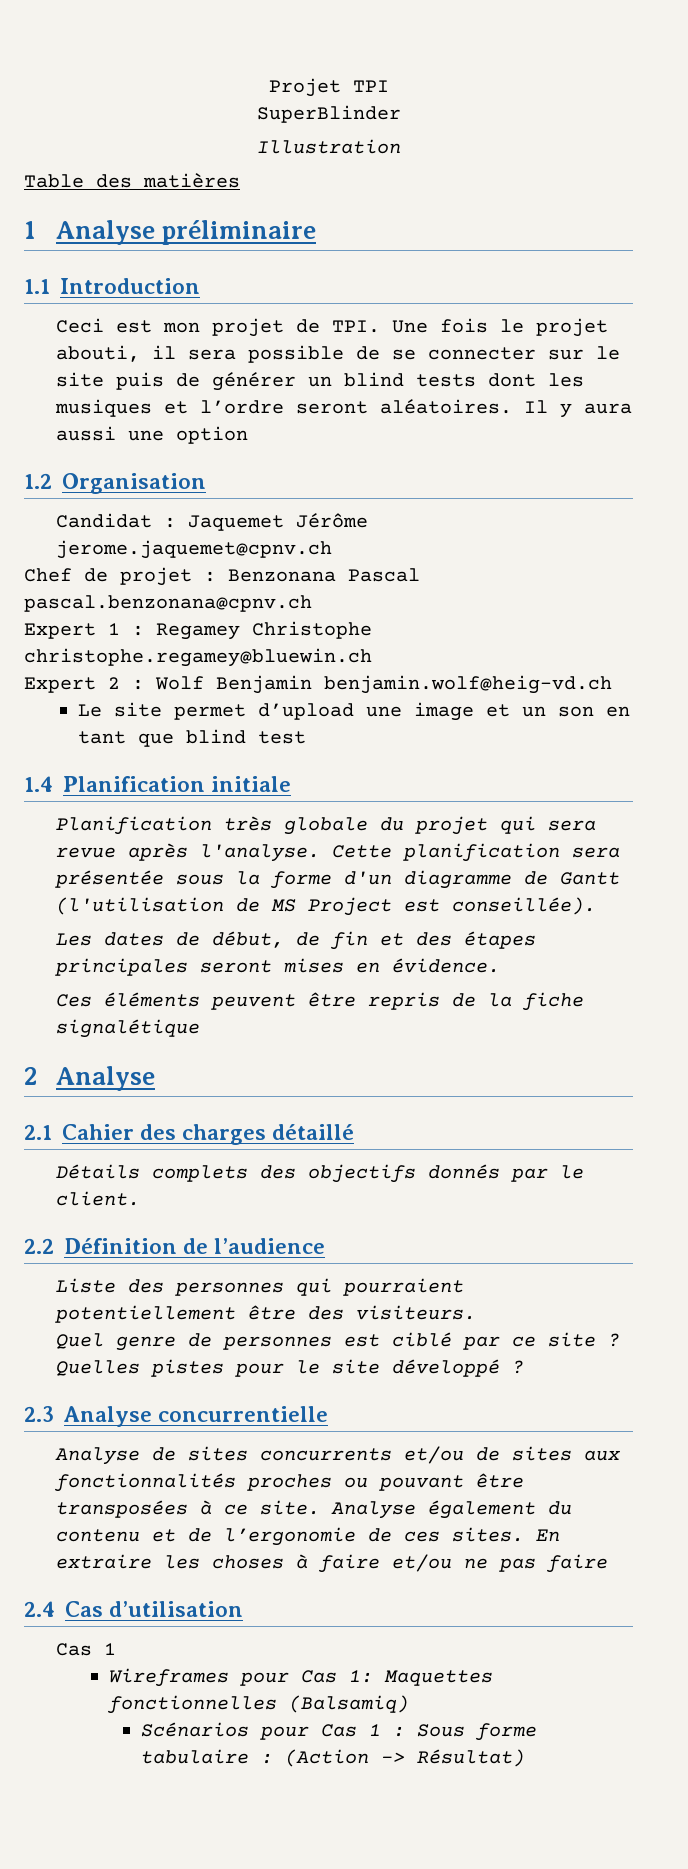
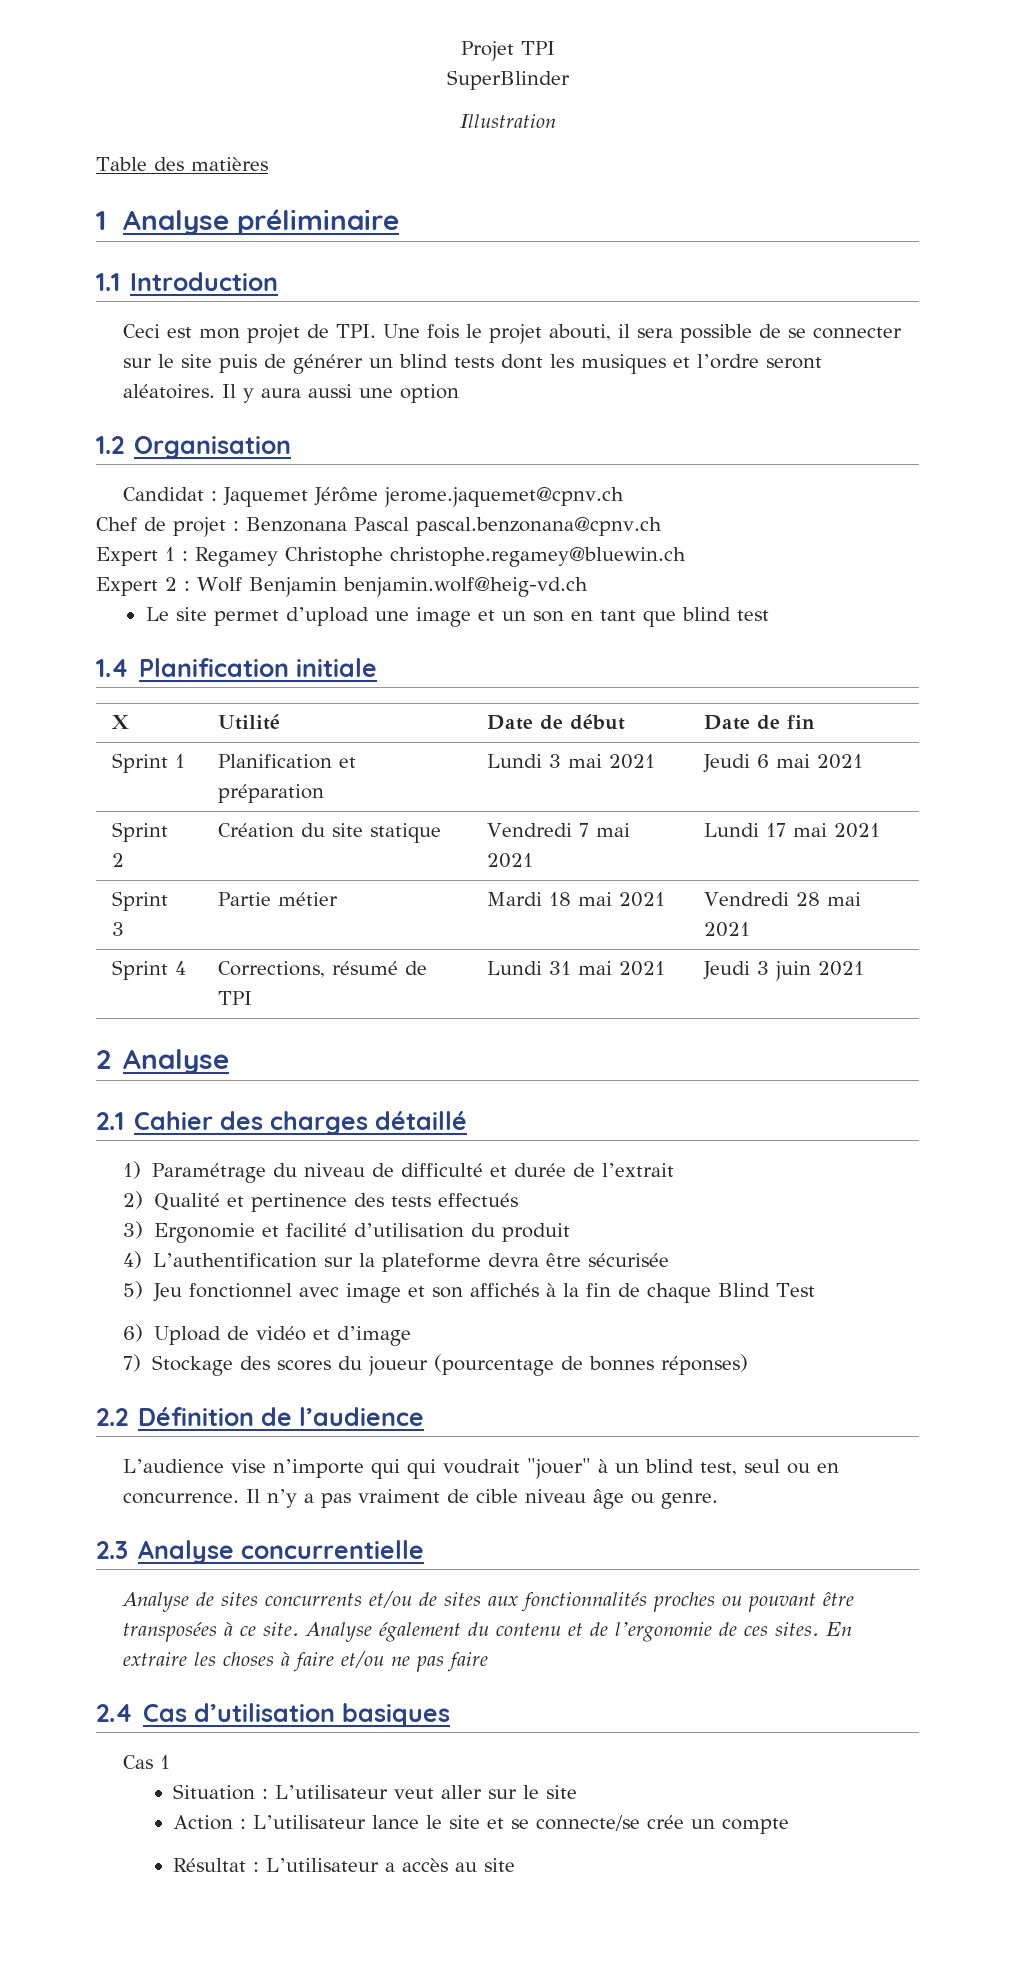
- Planification très globale du projet qui sera revue après l'analyse. Cette planification sera présentée sous la forme d'un diagramme de Gantt (l'utilisation de MS Project est conseillée).
- Les dates de début, de fin et des étapes principales seront mises en évidence.
- Ces éléments peuvent être repris de la fiche signalétique
+ X | Utilité | Date de début | Date de fin
+ Sprint 1 | Planification et préparation | Lundi 3 mai 2021 | Jeudi 6 mai 2021
+ Sprint 2 | Création du site statique | Vendredi 7 mai 2021 | Lundi 17 mai 2021
+ Sprint 3 | Partie métier | Mardi 18 mai 2021 | Vendredi 28 mai 2021
+ Sprint 4 | Corrections, résumé de TPI | Lundi 31 mai 2021 | Jeudi 3 juin 2021
- Détails complets des objectifs donnés par le client.
+ 1) Paramétrage du niveau de difficulté et durée de l’extrait
+ 2) Qualité et pertinence des tests effectués
+ 3) Ergonomie et facilité d’utilisation du produit
+ 4) L’authentification sur la plateforme devra être sécurisée
+ 5) Jeu fonctionnel avec image et son affichés à la fin de chaque Blind Test
+ 6) Upload de vidéo et d’image
+ 7) Stockage des scores du joueur (pourcentage de bonnes réponses)
  2.2 Définition de l’audience
- Liste des personnes qui pourraient potentiellement être des visiteurs.
- Quel genre de personnes est ciblé par ce site ? Quelles pistes pour le site développé ?
+ L’audience vise n’importe qui qui voudrait "jouer" à un blind test, seul ou en concurrence. Il n’y a pas vraiment de cible niveau âge ou genre.
- 2.4 Cas d’utilisation
+ 2.4 Cas d’utilisation basiques
- Wireframes pour Cas 1: Maquettes fonctionnelles (Balsamiq)
- Scénarios pour Cas 1 : Sous forme tabulaire : (Action -> Résultat)
+ Situation : L’utilisateur veut aller sur le site
+ Action : L’utilisateur lance le site et se connecte/se crée un compte
+ Résultat : L’utilisateur a accès au site

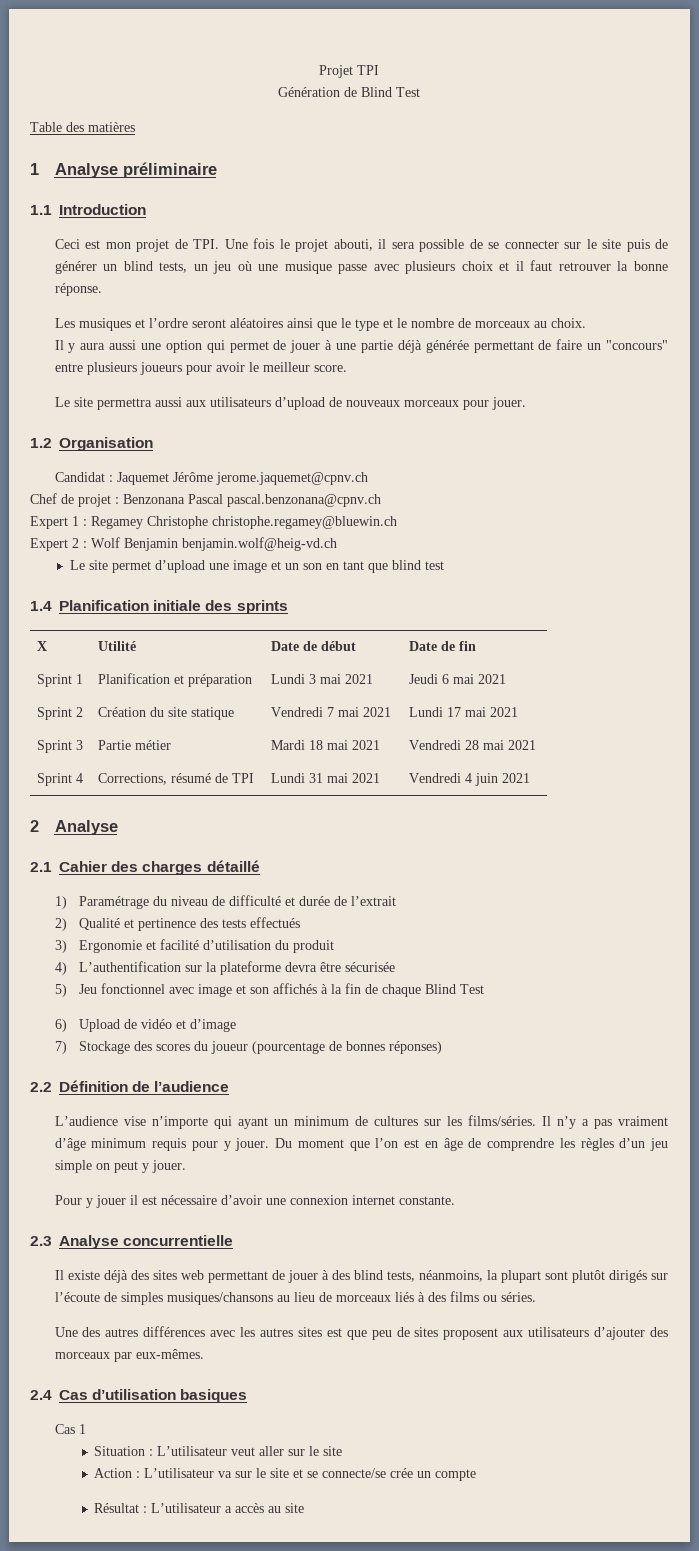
- SuperBlinder
- Illustration
+ Génération de Blind Test
- Ceci est mon projet de TPI. Une fois le projet abouti, il sera possible de se connecter sur le site puis de générer un blind tests dont les musiques et l’ordre seront aléatoires. Il y aura aussi une option
+ Ceci est mon projet de TPI. Une fois le projet abouti, il sera possible de se connecter sur le site puis de générer un blind tests, un jeu où une musique passe avec plusieurs choix et il faut retrouver la bonne réponse.
+ Les musiques et l’ordre seront aléatoires ainsi que le type et le nombre de morceaux au choix.
+ Il y aura aussi une option qui permet de jouer à une partie déjà générée permettant de faire un "concours" entre plusieurs joueurs pour avoir le meilleur score.
+ Le site permettra aussi aux utilisateurs d’upload de nouveaux morceaux pour jouer.
- 1.4 Planification initiale
+ 1.4 Planification initiale des sprints
- Sprint 4 | Corrections, résumé de TPI | Lundi 31 mai 2021 | Jeudi 3 juin 2021
+ Sprint 4 | Corrections, résumé de TPI | Lundi 31 mai 2021 | Vendredi 4 juin 2021
- L’audience vise n’importe qui qui voudrait "jouer" à un blind test, seul ou en concurrence.
+ L’audience vise n’importe qui ayant un minimum de cultures sur les films/séries.
- Il n’y a pas vraiment de cible niveau âge ou genre.
+ Il n’y a pas vraiment d’âge minimum requis pour y jouer. Du moment que l’on est en âge de comprendre les règles d’un jeu simple on peut y jouer.
+ Pour y jouer il est nécessaire d’avoir une connexion internet constante.
  2.3 Analyse concurrentielle
- Analyse de sites concurrents et/ou de sites aux fonctionnalités proches ou pouvant être transposées à ce site. Analyse également du contenu et de l’ergonomie de ces sites. En extraire les choses à faire et/ou ne pas faire
+ Il existe déjà des sites web permettant de jouer à des blind tests, néanmoins, la plupart sont plutôt dirigés sur l’écoute de simples musiques/chansons au lieu de morceaux liés à des films ou séries.
+ Une des autres différences avec les autres sites est que peu de sites proposent aux utilisateurs d’ajouter des morceaux par eux-mêmes.
- Action : L’utilisateur lance le site et se connecte/se crée un compte
+ Action : L’utilisateur va sur le site et se connecte/se crée un compte

